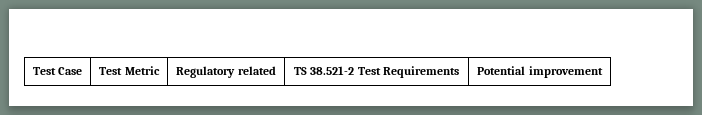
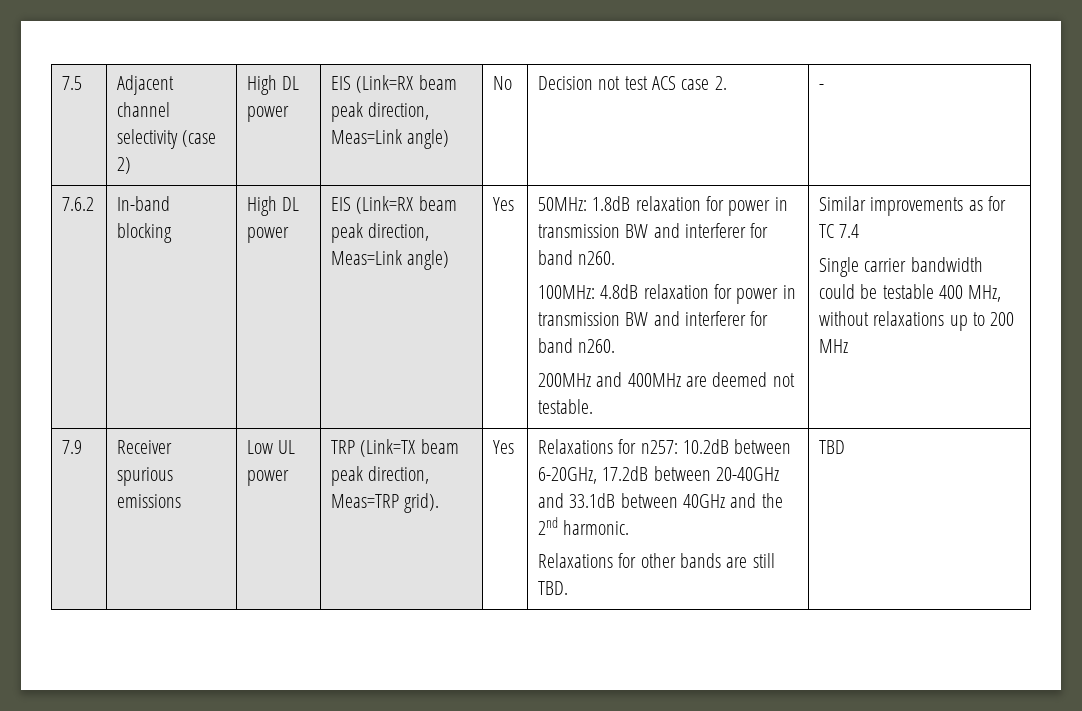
- Test Case | Test Metric | Regulatory related | TS 38.521-2 Test Requirements | Potential improvement
+ 7.5 | Adjacent channel selectivity (case 2) | High DL power | EIS (Link=RX beam peak direction, Meas=Link angle) | No | Decision not test ACS case 2. | -
+ 7.6.2 | In-band blocking | High DL power | EIS (Link=RX beam peak direction, Meas=Link angle) | Yes | 50MHz: 1.8dB relaxation for power in transmission BW and interferer for band n260.
+ 100MHz: 4.8dB relaxation for power in transmission BW and interferer for band n260.
+ 200MHz and 400MHz are deemed not testable. | Similar improvements as for TC 7.4
+ Single carrier bandwidth could be testable 400 MHz, without relaxations up to 200 MHz
+ 7.9 | Receiver spurious emissions | Low UL power | TRP (Link=TX beam peak direction, Meas=TRP grid). | Yes | Relaxations for n257: 10.2dB between 6-20GHz, 17.2dB between 20-40GHz and 33.1dB between 40GHz and the 2nd harmonic.
+ Relaxations for other bands are still TBD. | TBD

